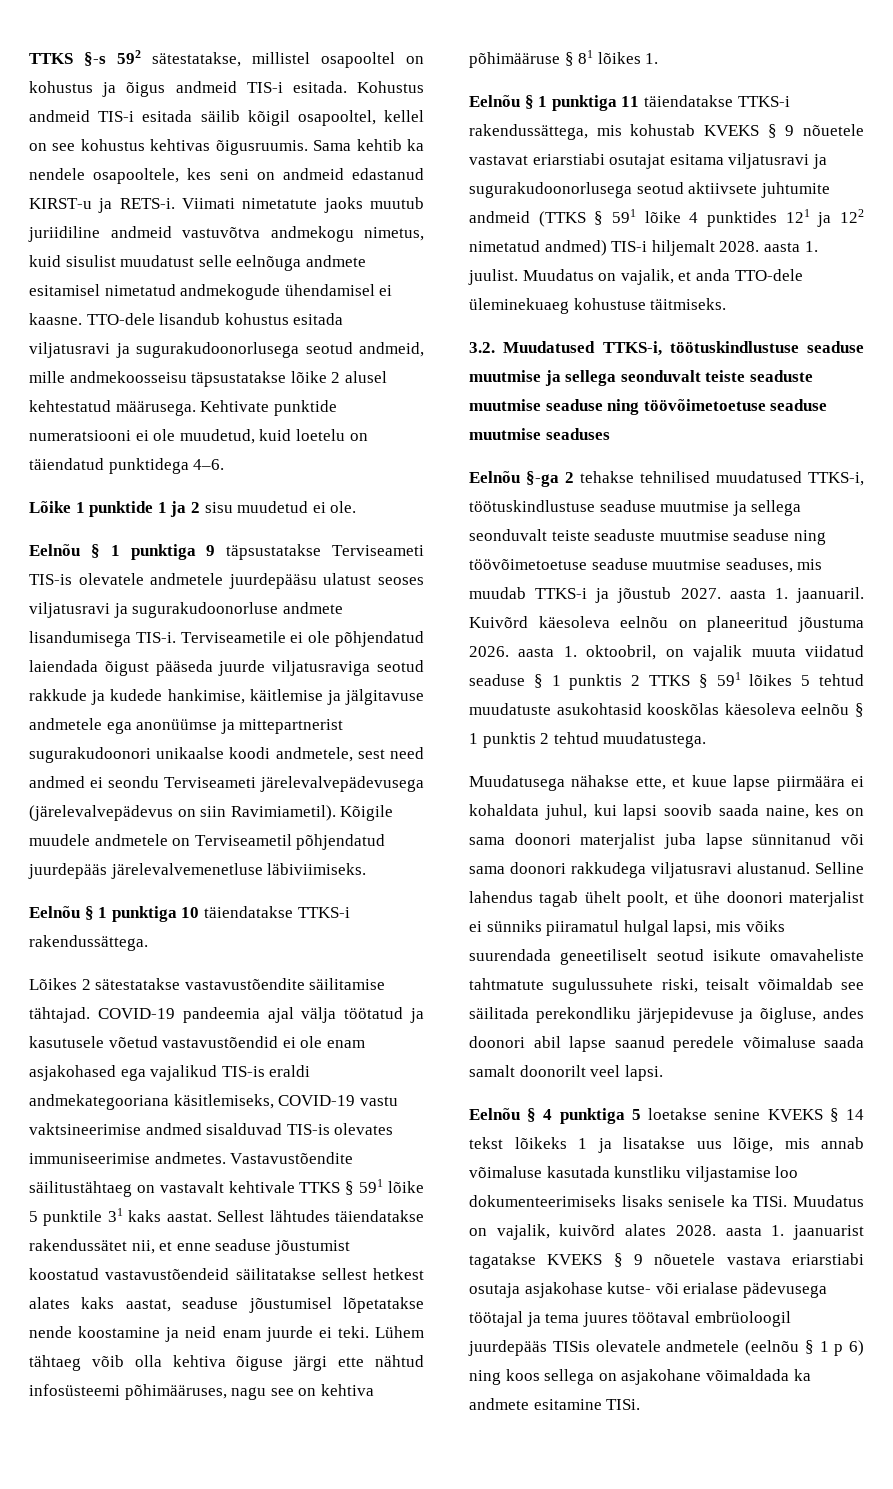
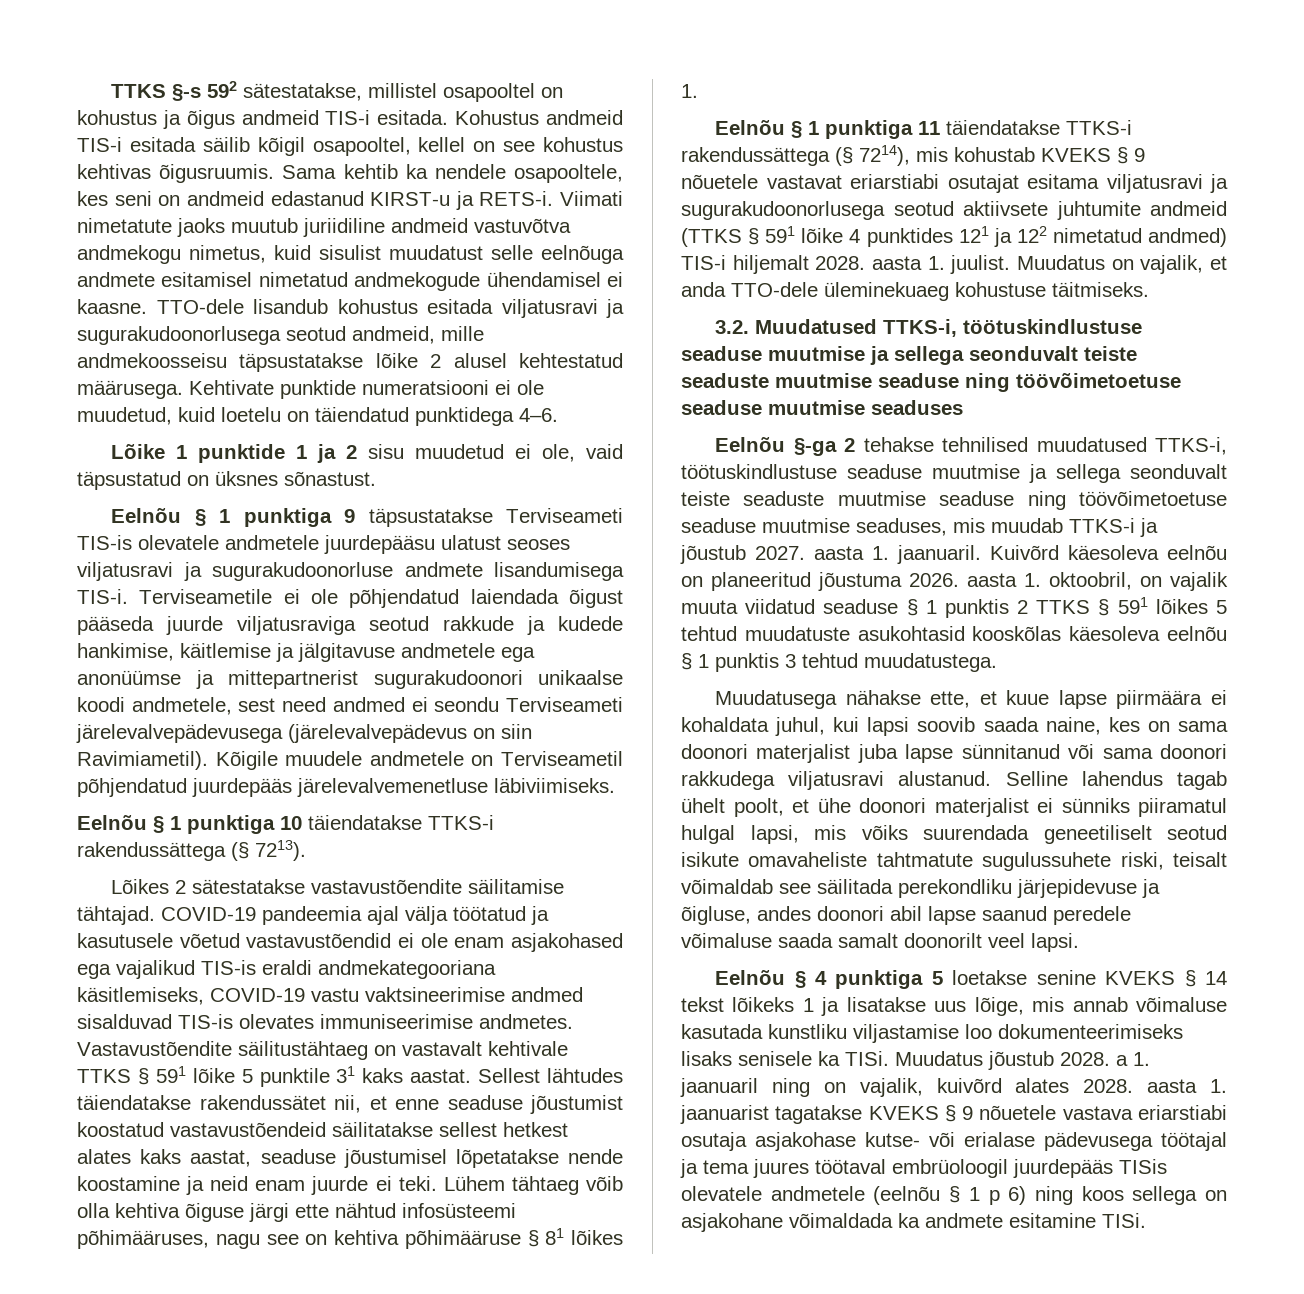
- Lõike 1 punktide 1 ja 2 sisu muudetud ei ole.
+ Lõike 1 punktide 1 ja 2 sisu muudetud ei ole, vaid täpsustatud on üksnes sõnastust.
- Eelnõu § 1 punktiga 10 täiendatakse TTKS-i rakendussättega.
+ Eelnõu § 1 punktiga 10 täiendatakse TTKS-i rakendussättega (§ 7213).
- Eelnõu § 1 punktiga 11 täiendatakse TTKS-i rakendussättega, mis kohustab KVEKS § 9 nõuetele vastavat eriarstiabi osutajat esitama viljatusravi ja sugurakudoonorlusega seotud aktiivsete juhtumite andmeid (TTKS § 591 lõike 4 punktides 121 ja 122 nimetatud andmed) TIS-i hiljemalt 2028. aasta 1. juulist.
+ Eelnõu § 1 punktiga 11 täiendatakse TTKS-i rakendussättega (§ 7214), mis kohustab KVEKS § 9 nõuetele vastavat eriarstiabi osutajat esitama viljatusravi ja sugurakudoonorlusega seotud aktiivsete juhtumite andmeid (TTKS § 591 lõike 4 punktides 121 ja 122 nimetatud andmed) TIS-i hiljemalt 2028. aasta 1. juulist.
- Kuivõrd käesoleva eelnõu on planeeritud jõustuma 2026. aasta 1. oktoobril, on vajalik muuta viidatud seaduse § 1 punktis 2 TTKS § 591 lõikes 5 tehtud muudatuste asukohtasid kooskõlas käesoleva eelnõu § 1 punktis 2 tehtud muudatustega.
+ Kuivõrd käesoleva eelnõu on planeeritud jõustuma 2026. aasta 1. oktoobril, on vajalik muuta viidatud seaduse § 1 punktis 2 TTKS § 591 lõikes 5 tehtud muudatuste asukohtasid kooskõlas käesoleva eelnõu § 1 punktis 3 tehtud muudatustega.
- Muudatus on vajalik, kuivõrd alates 2028. aasta 1. jaanuarist tagatakse KVEKS § 9 nõuetele vastava eriarstiabi osutaja asjakohase kutse- või erialase pädevusega töötajal ja tema juures töötaval embrüoloogil juurdepääs TISis olevatele andmetele (eelnõu § 1 p 6) ning koos sellega on asjakohane võimaldada ka andmete esitamine TISi.
+ Muudatus jõustub 2028. a 1. jaanuaril ning on vajalik, kuivõrd alates 2028. aasta 1. jaanuarist tagatakse KVEKS § 9 nõuetele vastava eriarstiabi osutaja asjakohase kutse- või erialase pädevusega töötajal ja tema juures töötaval embrüoloogil juurdepääs TISis olevatele andmetele (eelnõu § 1 p 6) ning koos sellega on asjakohane võimaldada ka andmete esitamine TISi.

